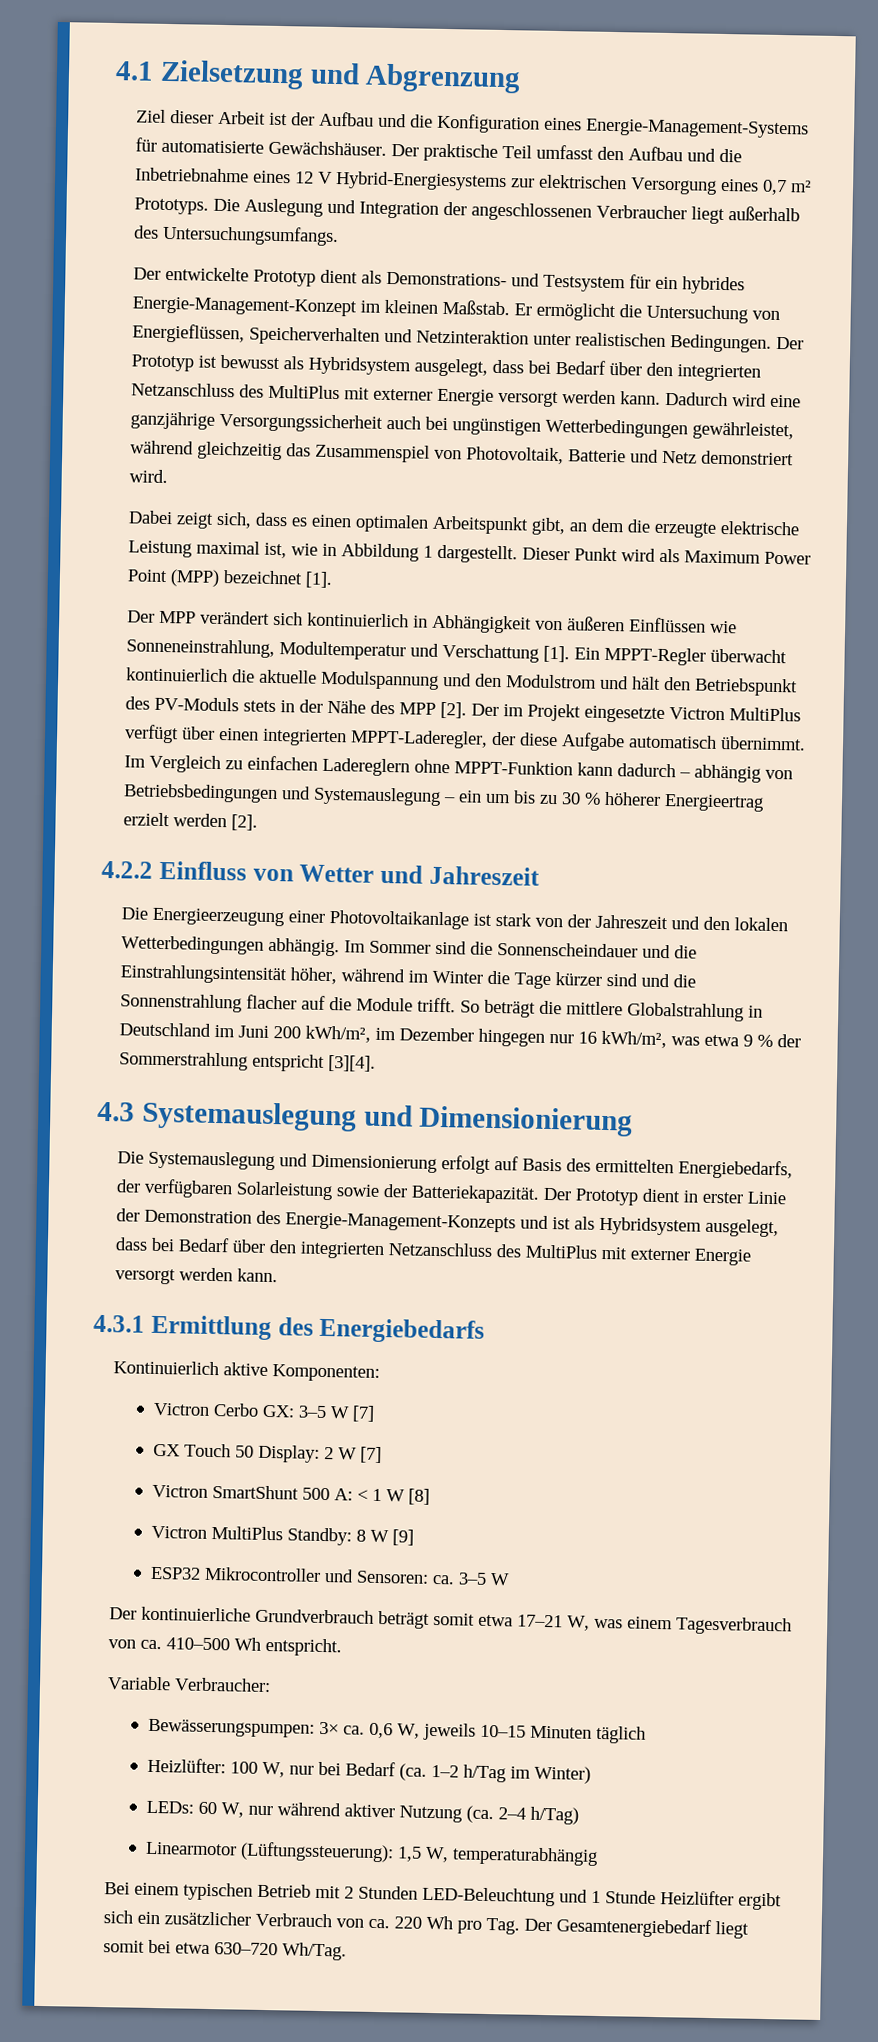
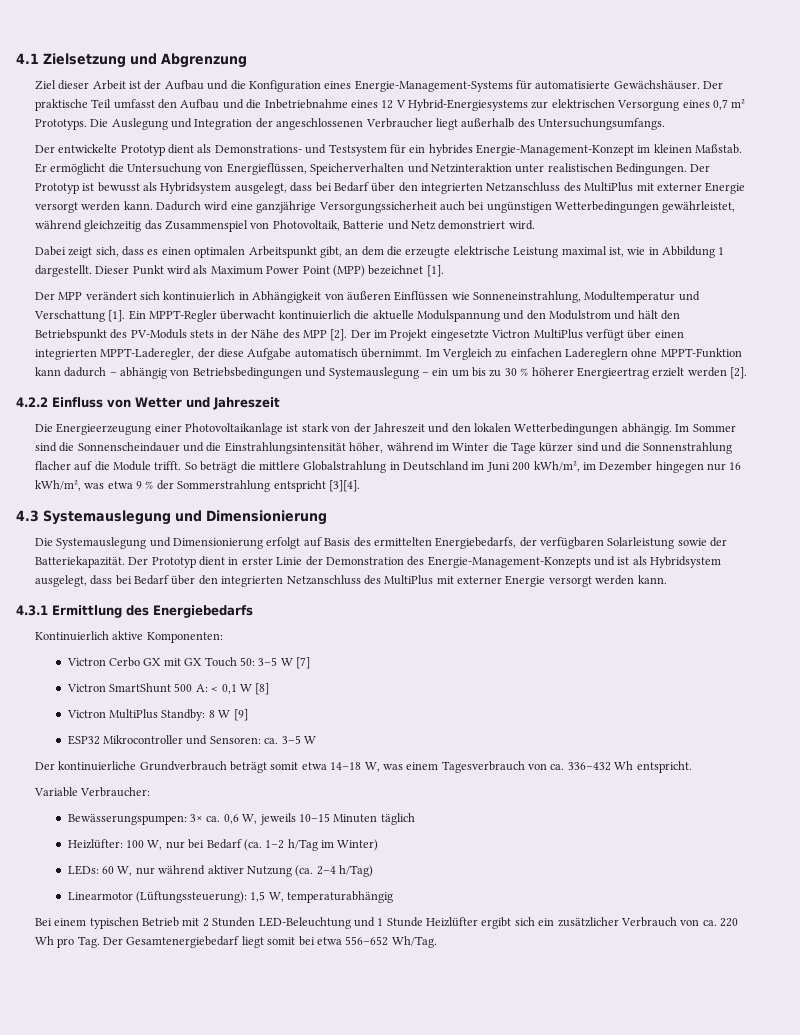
- Victron Cerbo GX: 3–5 W [7]
- GX Touch 50 Display: 2 W [7]
+ Victron Cerbo GX mit GX Touch 50: 3–5 W [7]
- Victron SmartShunt 500 A: < 1 W [8]
+ Victron SmartShunt 500 A: < 0,1 W [8]
- Der kontinuierliche Grundverbrauch beträgt somit etwa 17–21 W, was einem Tagesverbrauch von ca. 410–500 Wh entspricht.
+ Der kontinuierliche Grundverbrauch beträgt somit etwa 14–18 W, was einem Tagesverbrauch von ca. 336–432 Wh entspricht.
- Bei einem typischen Betrieb mit 2 Stunden LED-Beleuchtung und 1 Stunde Heizlüfter ergibt sich ein zusätzlicher Verbrauch von ca. 220 Wh pro Tag. Der Gesamtenergiebedarf liegt somit bei etwa 630–720 Wh/Tag.
+ Bei einem typischen Betrieb mit 2 Stunden LED-Beleuchtung und 1 Stunde Heizlüfter ergibt sich ein zusätzlicher Verbrauch von ca. 220 Wh pro Tag. Der Gesamtenergiebedarf liegt somit bei etwa 556–652 Wh/Tag.

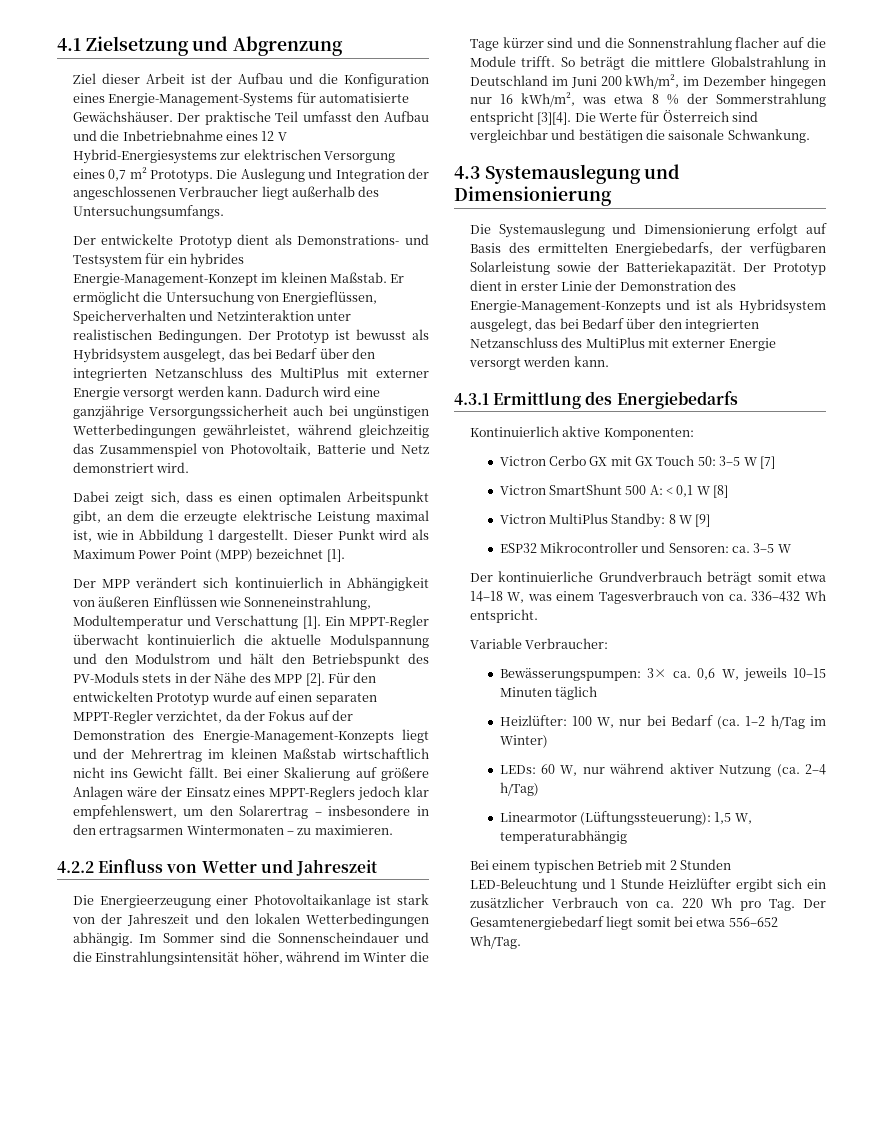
- Der Prototyp ist bewusst als Hybridsystem ausgelegt, dass bei Bedarf über den integrierten Netzanschluss des MultiPlus mit externer Energie versorgt werden kann.
+ Der Prototyp ist bewusst als Hybridsystem ausgelegt, das bei Bedarf über den integrierten Netzanschluss des MultiPlus mit externer Energie versorgt werden kann.
- Der im Projekt eingesetzte Victron MultiPlus verfügt über einen integrierten MPPT-Laderegler, der diese Aufgabe automatisch übernimmt. Im Vergleich zu einfachen Ladereglern ohne MPPT-Funktion kann dadurch – abhängig von Betriebsbedingungen und Systemauslegung – ein um bis zu 30 % höherer Energieertrag erzielt werden [2].
+ Für den entwickelten Prototyp wurde auf einen separaten MPPT-Regler verzichtet, da der Fokus auf der Demonstration des Energie-Management-Konzepts liegt und der Mehrertrag im kleinen Maßstab wirtschaftlich nicht ins Gewicht fällt. Bei einer Skalierung auf größere Anlagen wäre der Einsatz eines MPPT-Reglers jedoch klar empfehlenswert, um den Solarertrag – insbesondere in den ertragsarmen Wintermonaten – zu maximieren.
- So beträgt die mittlere Globalstrahlung in Deutschland im Juni 200 kWh/m², im Dezember hingegen nur 16 kWh/m², was etwa 9 % der Sommerstrahlung entspricht [3][4].
+ So beträgt die mittlere Globalstrahlung in Deutschland im Juni 200 kWh/m², im Dezember hingegen nur 16 kWh/m², was etwa 8 % der Sommerstrahlung entspricht [3][4]. Die Werte für Österreich sind vergleichbar und bestätigen die saisonale Schwankung.
- Der Prototyp dient in erster Linie der Demonstration des Energie-Management-Konzepts und ist als Hybridsystem ausgelegt, dass bei Bedarf über den integrierten Netzanschluss des MultiPlus mit externer Energie versorgt werden kann.
+ Der Prototyp dient in erster Linie der Demonstration des Energie-Management-Konzepts und ist als Hybridsystem ausgelegt, das bei Bedarf über den integrierten Netzanschluss des MultiPlus mit externer Energie versorgt werden kann.

